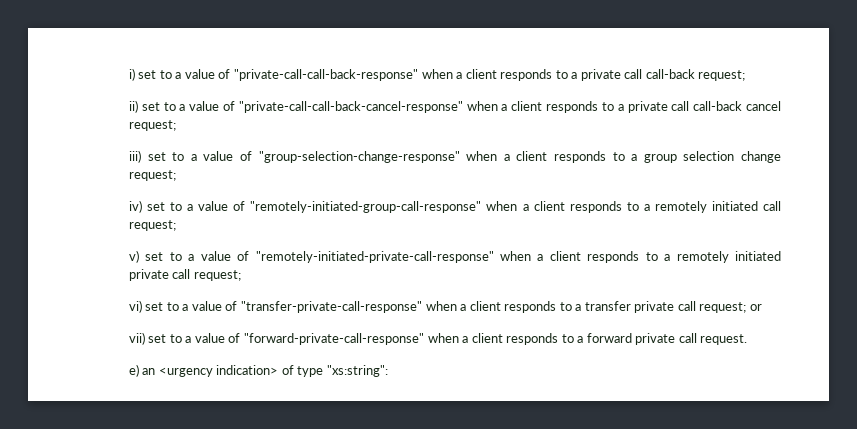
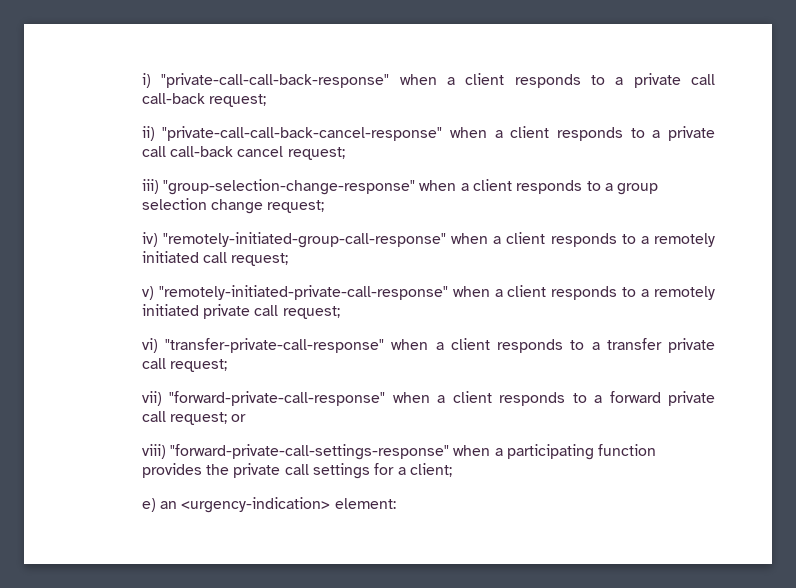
- i) set to a value of "private-call-call-back-response" when a client responds to a private call call-back request;
+ i) "private-call-call-back-response" when a client responds to a private call call-back request;
- ii) set to a value of "private-call-call-back-cancel-response" when a client responds to a private call call-back cancel request;
+ ii) "private-call-call-back-cancel-response" when a client responds to a private call call-back cancel request;
- iii) set to a value of "group-selection-change-response" when a client responds to a group selection change request;
+ iii) "group-selection-change-response" when a client responds to a group selection change request;
- iv) set to a value of "remotely-initiated-group-call-response" when a client responds to a remotely initiated call request;
+ iv) "remotely-initiated-group-call-response" when a client responds to a remotely initiated call request;
- v) set to a value of "remotely-initiated-private-call-response" when a client responds to a remotely initiated private call request;
+ v) "remotely-initiated-private-call-response" when a client responds to a remotely initiated private call request;
- vi) set to a value of "transfer-private-call-response" when a client responds to a transfer private call request; or
+ vi) "transfer-private-call-response" when a client responds to a transfer private call request;
- vii) set to a value of "forward-private-call-response" when a client responds to a forward private call request.
- e) an <urgency indication> of type "xs:string":
+ vii) "forward-private-call-response" when a client responds to a forward private call request; or
+ viii) "forward-private-call-settings-response" when a participating function provides the private call settings for a client;
+ e) an <urgency-indication> element:

